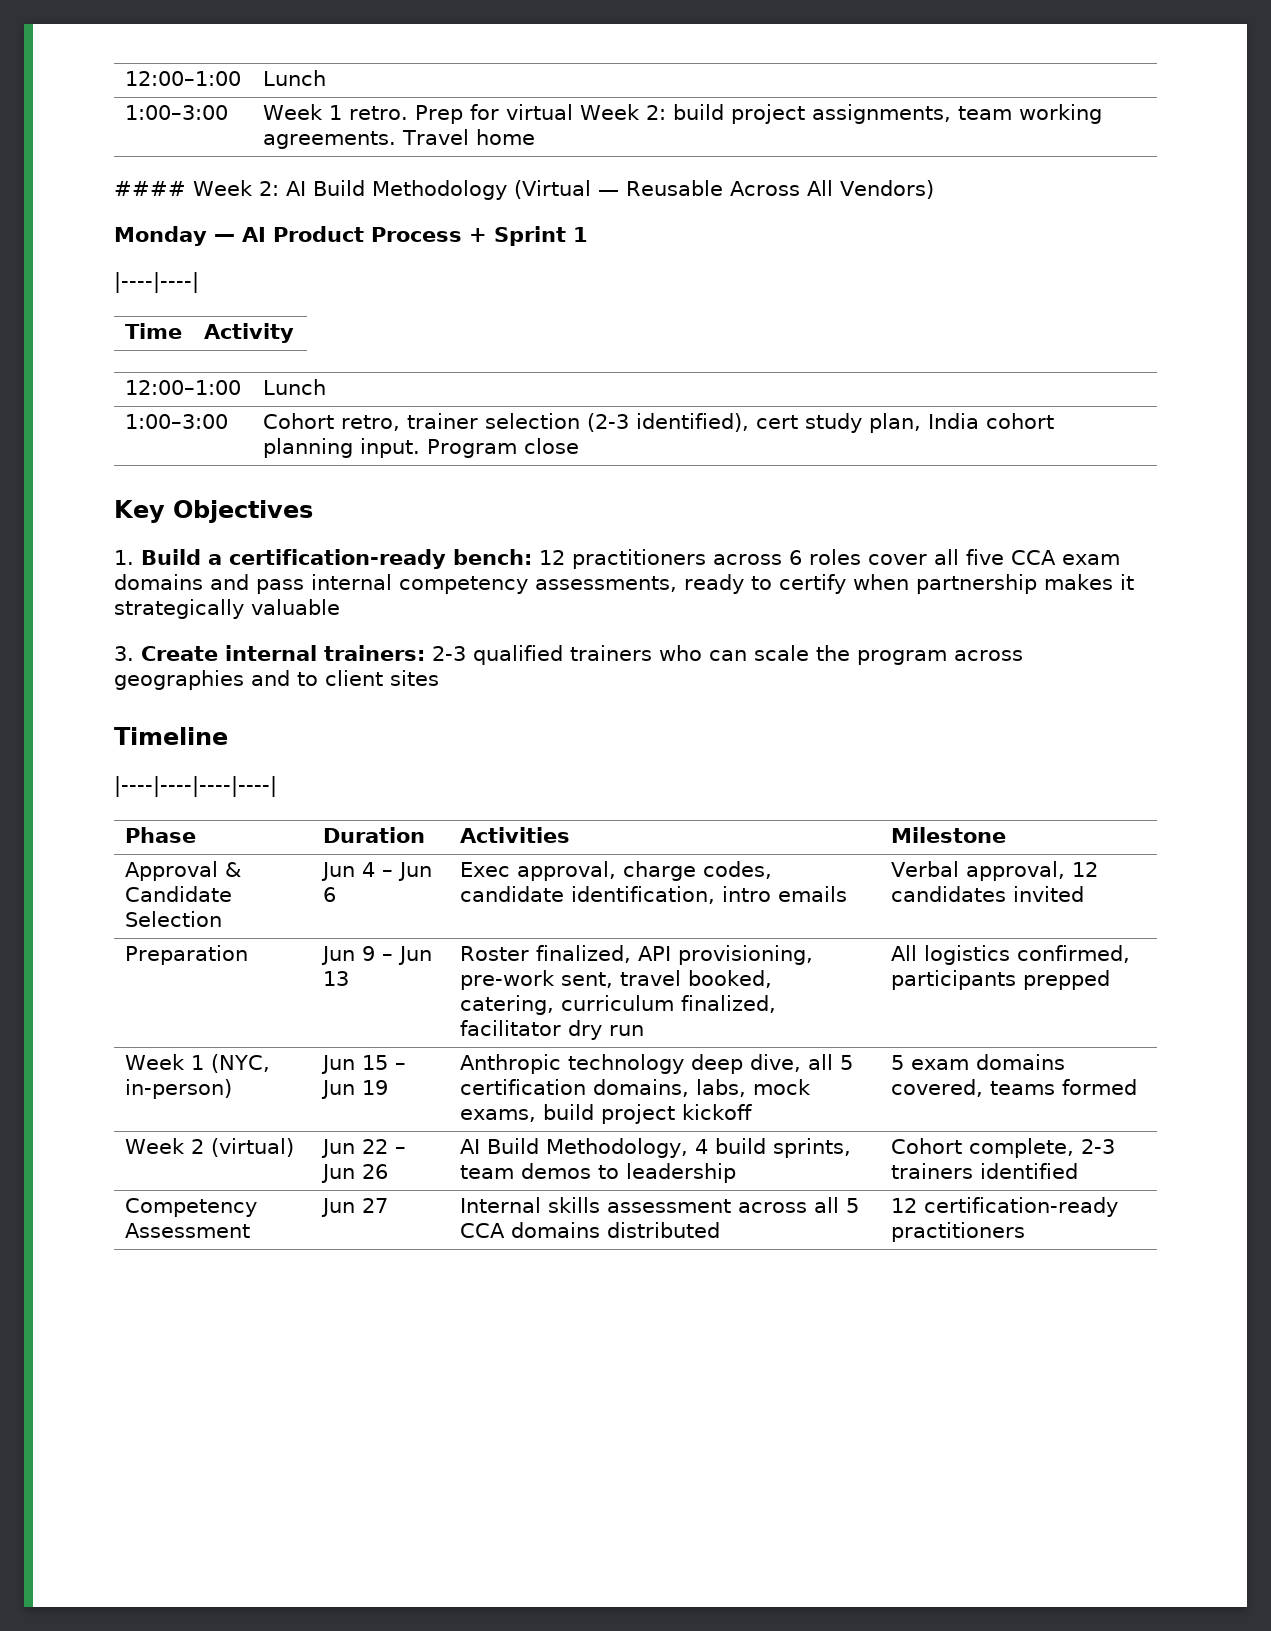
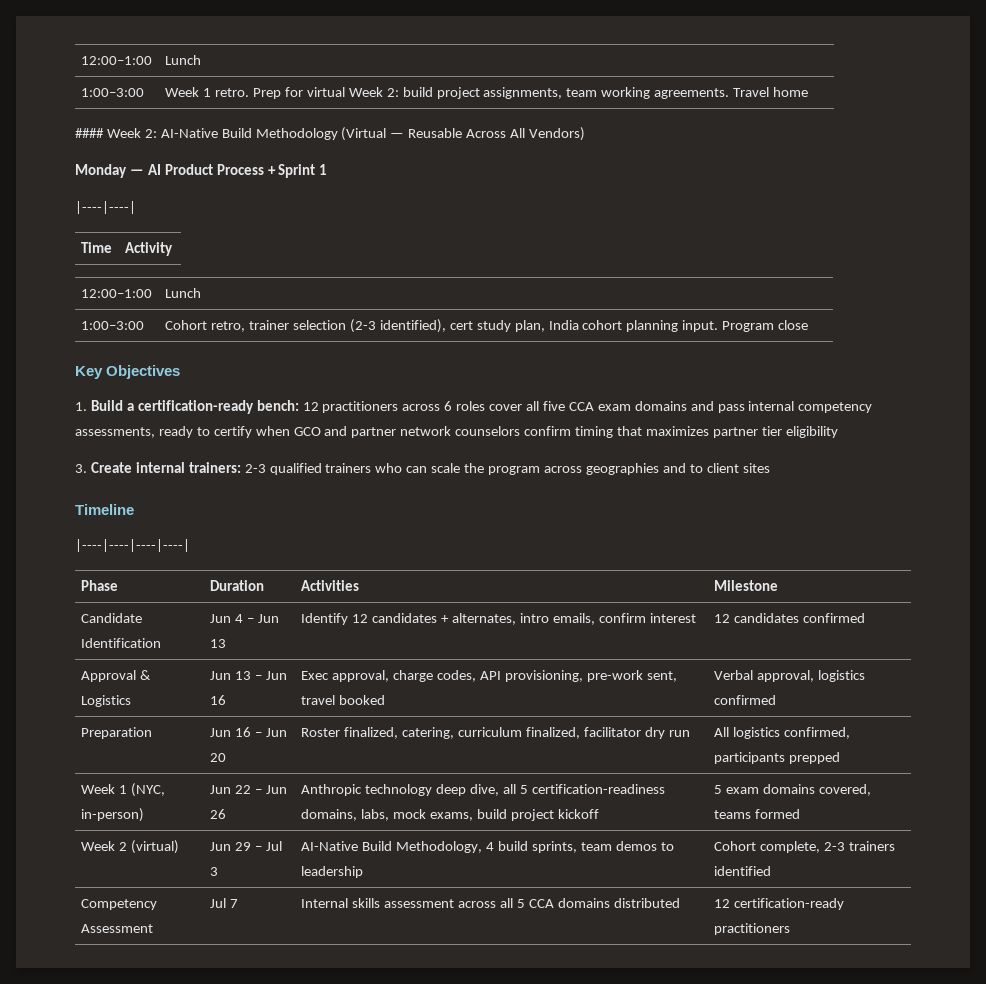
- #### Week 2: AI Build Methodology (Virtual — Reusable Across All Vendors)
+ #### Week 2: AI-Native Build Methodology (Virtual — Reusable Across All Vendors)
- 1. Build a certification-ready bench: 12 practitioners across 6 roles cover all five CCA exam domains and pass internal competency assessments, ready to certify when partnership makes it strategically valuable
+ 1. Build a certification-ready bench: 12 practitioners across 6 roles cover all five CCA exam domains and pass internal competency assessments, ready to certify when GCO and partner network counselors confirm timing that maximizes partner tier eligibility
- Approval & Candidate Selection | Jun 4 – Jun 6 | Exec approval, charge codes, candidate identification, intro emails | Verbal approval, 12 candidates invited
- Preparation | Jun 9 – Jun 13 | Roster finalized, API provisioning, pre-work sent, travel booked, catering, curriculum finalized, facilitator dry run | All logistics confirmed, participants prepped
+ Candidate Identification | Jun 4 – Jun 13 | Identify 12 candidates + alternates, intro emails, confirm interest | 12 candidates confirmed
+ Approval & Logistics | Jun 13 – Jun 16 | Exec approval, charge codes, API provisioning, pre-work sent, travel booked | Verbal approval, logistics confirmed
+ Preparation | Jun 16 – Jun 20 | Roster finalized, catering, curriculum finalized, facilitator dry run | All logistics confirmed, participants prepped
- Week 1 (NYC, in-person) | Jun 15 – Jun 19 | Anthropic technology deep dive, all 5 certification domains, labs, mock exams, build project kickoff | 5 exam domains covered, teams formed
+ Week 1 (NYC, in-person) | Jun 22 – Jun 26 | Anthropic technology deep dive, all 5 certification-readiness domains, labs, mock exams, build project kickoff | 5 exam domains covered, teams formed
- Week 2 (virtual) | Jun 22 – Jun 26 | AI Build Methodology, 4 build sprints, team demos to leadership | Cohort complete, 2-3 trainers identified
+ Week 2 (virtual) | Jun 29 – Jul 3 | AI-Native Build Methodology, 4 build sprints, team demos to leadership | Cohort complete, 2-3 trainers identified
- Competency Assessment | Jun 27 | Internal skills assessment across all 5 CCA domains distributed | 12 certification-ready practitioners
+ Competency Assessment | Jul 7 | Internal skills assessment across all 5 CCA domains distributed | 12 certification-ready practitioners

